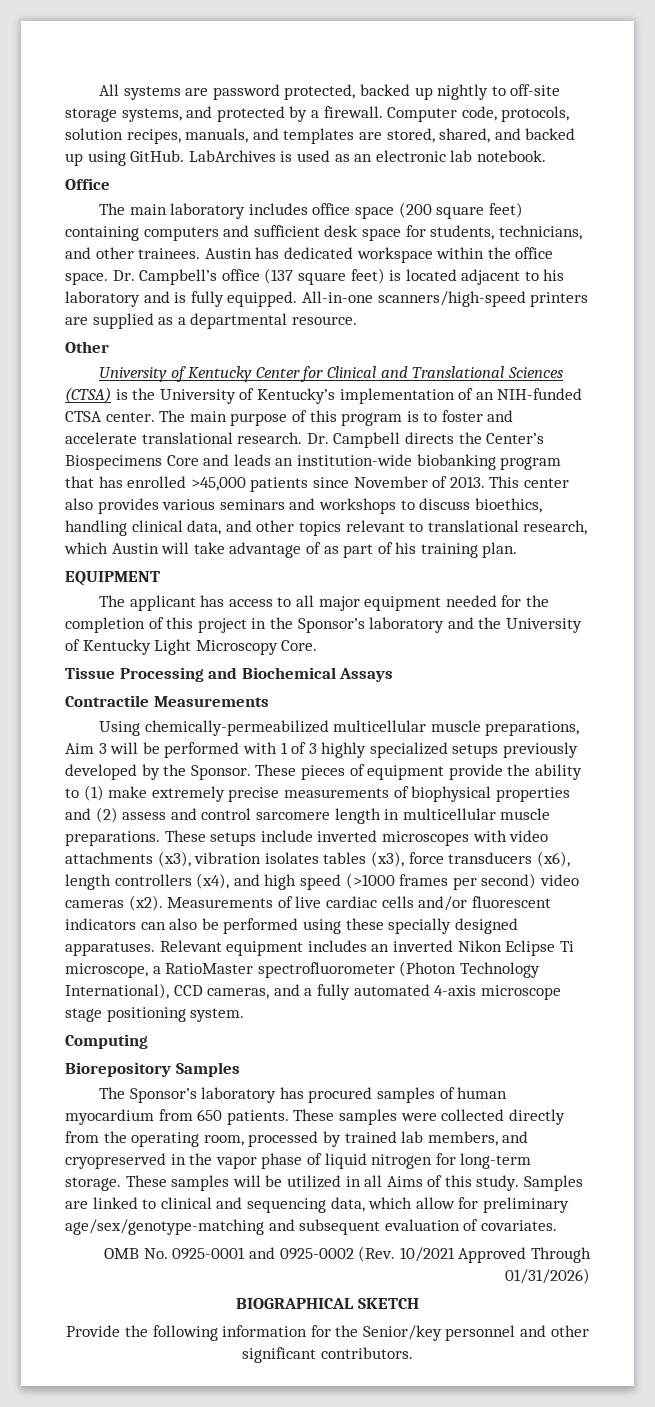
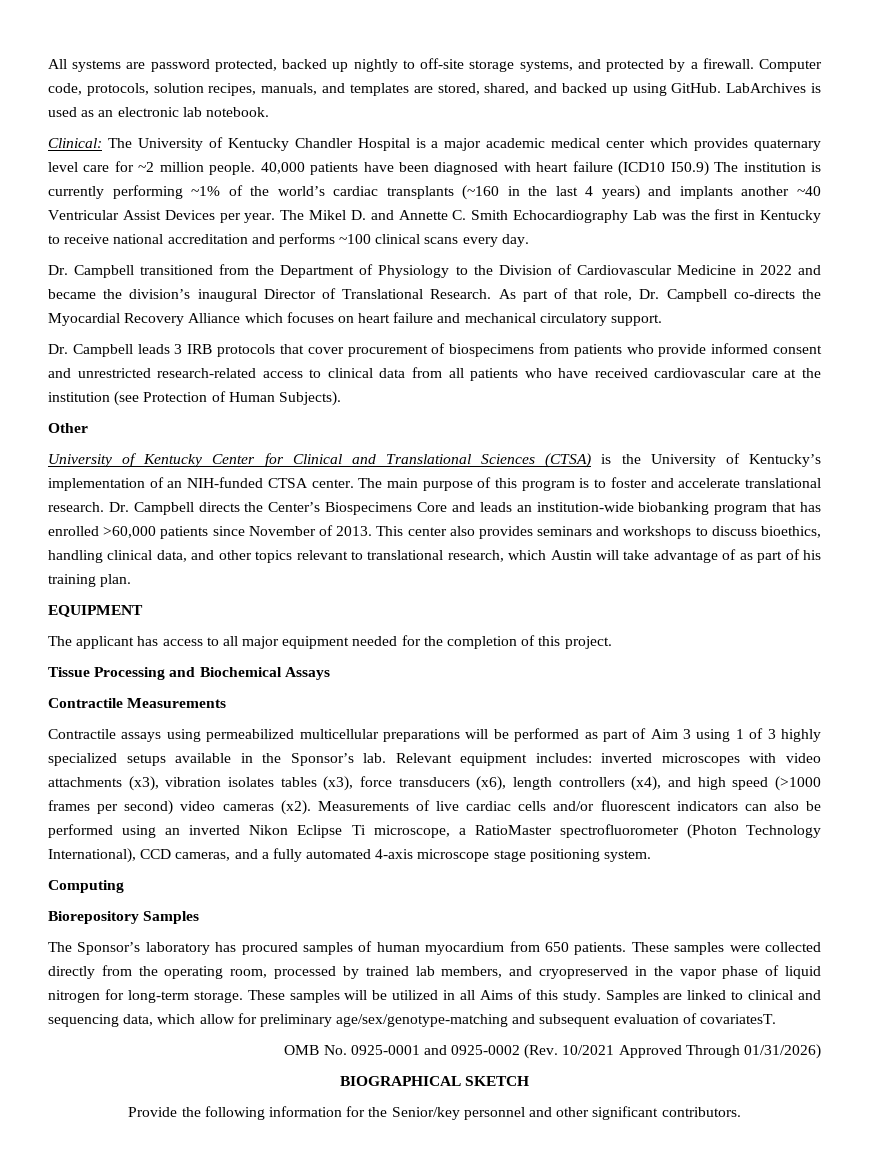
- Office
- The main laboratory includes office space (200 square feet) containing computers and sufficient desk space for students, technicians, and other trainees. Austin has dedicated workspace within the office space. Dr. Campbell’s office (137 square feet) is located adjacent to his laboratory and is fully equipped. All-in-one scanners/high-speed printers are supplied as a departmental resource.
+ Clinical: The University of Kentucky Chandler Hospital is a major academic medical center which provides quaternary level care for ~2 million people. 40,000 patients have been diagnosed with heart failure (ICD10 I50.9) The institution is currently performing ~1% of the world’s cardiac transplants (~160 in the last 4 years) and implants another ~40 Ventricular Assist Devices per year. The Mikel D. and Annette C. Smith Echocardiography Lab was the first in Kentucky to receive national accreditation and performs ~100 clinical scans every day.
+ Dr. Campbell transitioned from the Department of Physiology to the Division of Cardiovascular Medicine in 2022 and became the division’s inaugural Director of Translational Research. As part of that role, Dr. Campbell co-directs the Myocardial Recovery Alliance which focuses on heart failure and mechanical circulatory support.
+ Dr. Campbell leads 3 IRB protocols that cover procurement of biospecimens from patients who provide informed consent and unrestricted research-related access to clinical data from all patients who have received cardiovascular care at the institution (see Protection of Human Subjects).
- Dr. Campbell directs the Center’s Biospecimens Core and leads an institution-wide biobanking program that has enrolled >45,000 patients since November of 2013.
+ Dr. Campbell directs the Center’s Biospecimens Core and leads an institution-wide biobanking program that has enrolled >60,000 patients since November of 2013.
- This center also provides various seminars and workshops to discuss bioethics, handling clinical data, and other topics relevant to translational research, which Austin will take advantage of as part of his training plan.
+ This center also provides seminars and workshops to discuss bioethics, handling clinical data, and other topics relevant to translational research, which Austin will take advantage of as part of his training plan.
- The applicant has access to all major equipment needed for the completion of this project in the Sponsor’s laboratory and the University of Kentucky Light Microscopy Core.
+ The applicant has access to all major equipment needed for the completion of this project.
- Using chemically-permeabilized multicellular muscle preparations, Aim 3 will be performed with 1 of 3 highly specialized setups previously developed by the Sponsor. These pieces of equipment provide the ability to (1) make extremely precise measurements of biophysical properties and (2) assess and control sarcomere length in multicellular muscle preparations. These setups include inverted microscopes with video attachments (x3), vibration isolates tables (x3), force transducers (x6), length controllers (x4), and high speed (>1000 frames per second) video cameras (x2).
+ Contractile assays using permeabilized multicellular preparations will be performed as part of Aim 3 using 1 of 3 highly specialized setups available in the Sponsor’s lab. Relevant equipment includes: inverted microscopes with video attachments (x3), vibration isolates tables (x3), force transducers (x6), length controllers (x4), and high speed (>1000 frames per second) video cameras (x2).
- Measurements of live cardiac cells and/or fluorescent indicators can also be performed using these specially designed apparatuses. Relevant equipment includes an inverted Nikon Eclipse Ti microscope, a RatioMaster spectrofluorometer (Photon Technology International), CCD cameras, and a fully automated 4-axis microscope stage positioning system.
+ Measurements of live cardiac cells and/or fluorescent indicators can also be performed using an inverted Nikon Eclipse Ti microscope, a RatioMaster spectrofluorometer (Photon Technology International), CCD cameras, and a fully automated 4-axis microscope stage positioning system.
- Samples are linked to clinical and sequencing data, which allow for preliminary age/sex/genotype-matching and subsequent evaluation of covariates.
+ Samples are linked to clinical and sequencing data, which allow for preliminary age/sex/genotype-matching and subsequent evaluation of covariatesT.

